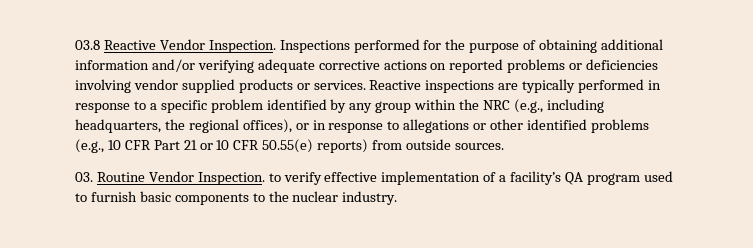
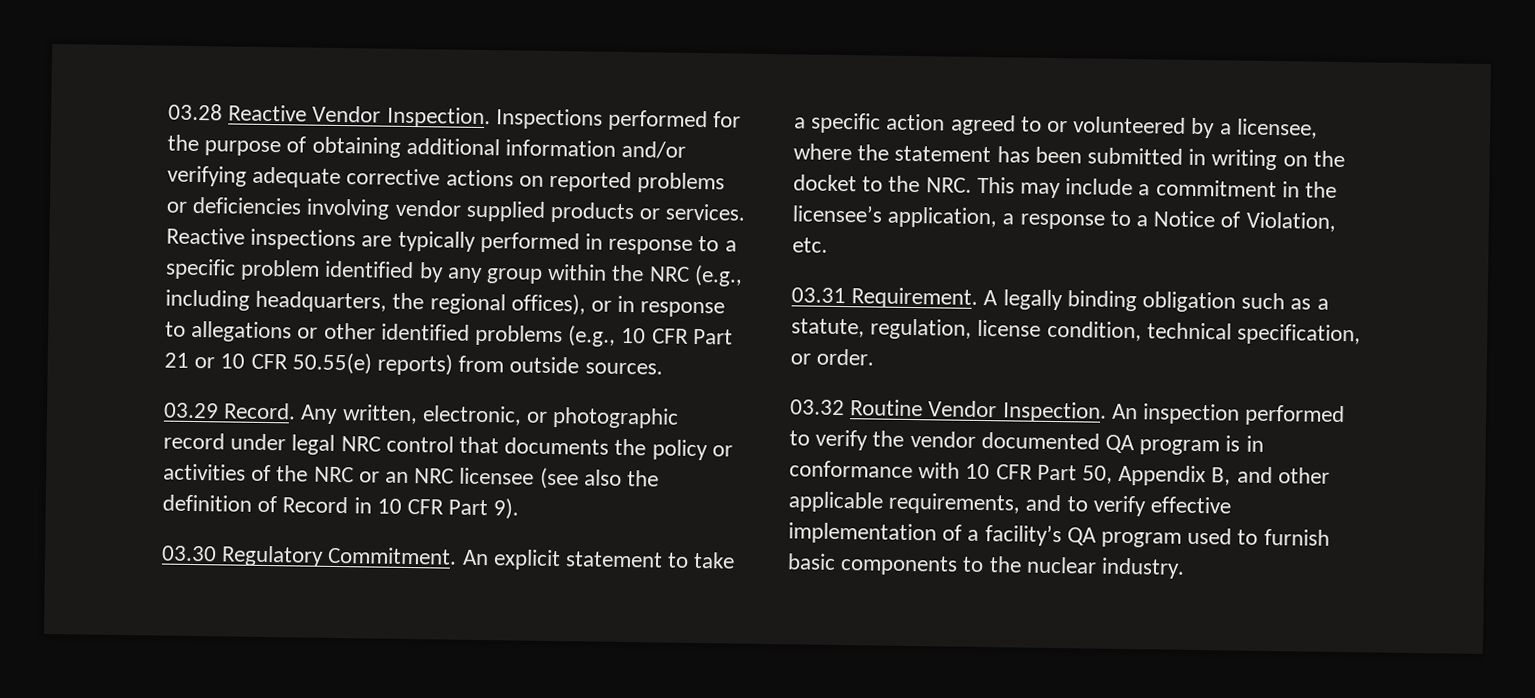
- 03.8 Reactive Vendor Inspection.
+ 03.28 Reactive Vendor Inspection.
- 03. Routine Vendor Inspection. to verify effective implementation of a facility’s QA program used to furnish basic components to the nuclear industry.
+ 03.29 Record. Any written, electronic, or photographic record under legal NRC control that documents the policy or activities of the NRC or an NRC licensee (see also the definition of Record in 10 CFR Part 9).
+ 03.30 Regulatory Commitment. An explicit statement to take a specific action agreed to or volunteered by a licensee, where the statement has been submitted in writing on the docket to the NRC. This may include a commitment in the licensee’s application, a response to a Notice of Violation, etc.
+ 03.31 Requirement. A legally binding obligation such as a statute, regulation, license condition, technical specification, or order.
+ 03.32 Routine Vendor Inspection. An inspection performed to verify the vendor documented QA program is in conformance with 10 CFR Part 50, Appendix B, and other applicable requirements, and to verify effective implementation of a facility’s QA program used to furnish basic components to the nuclear industry.

